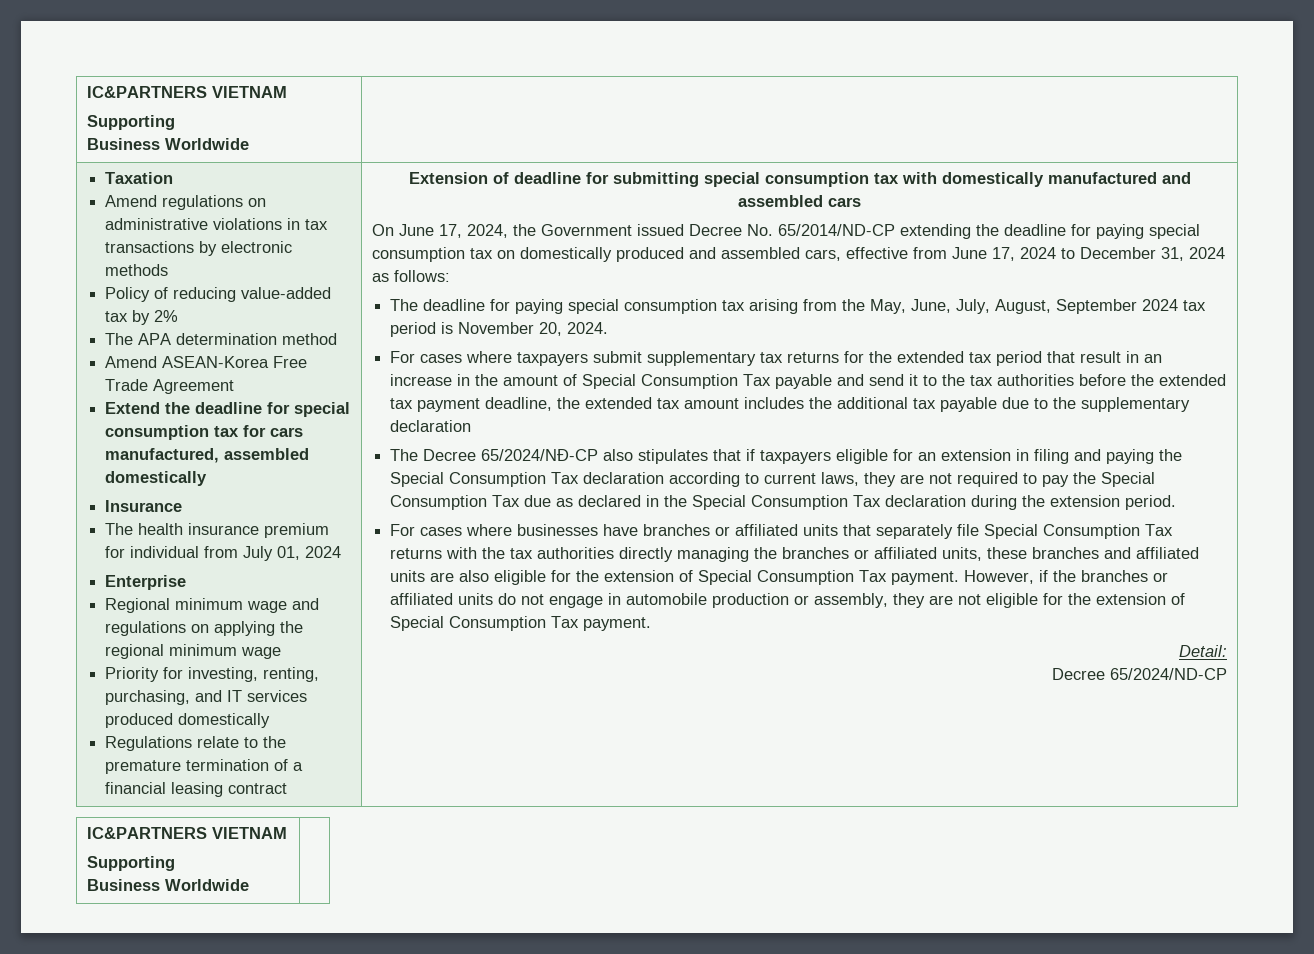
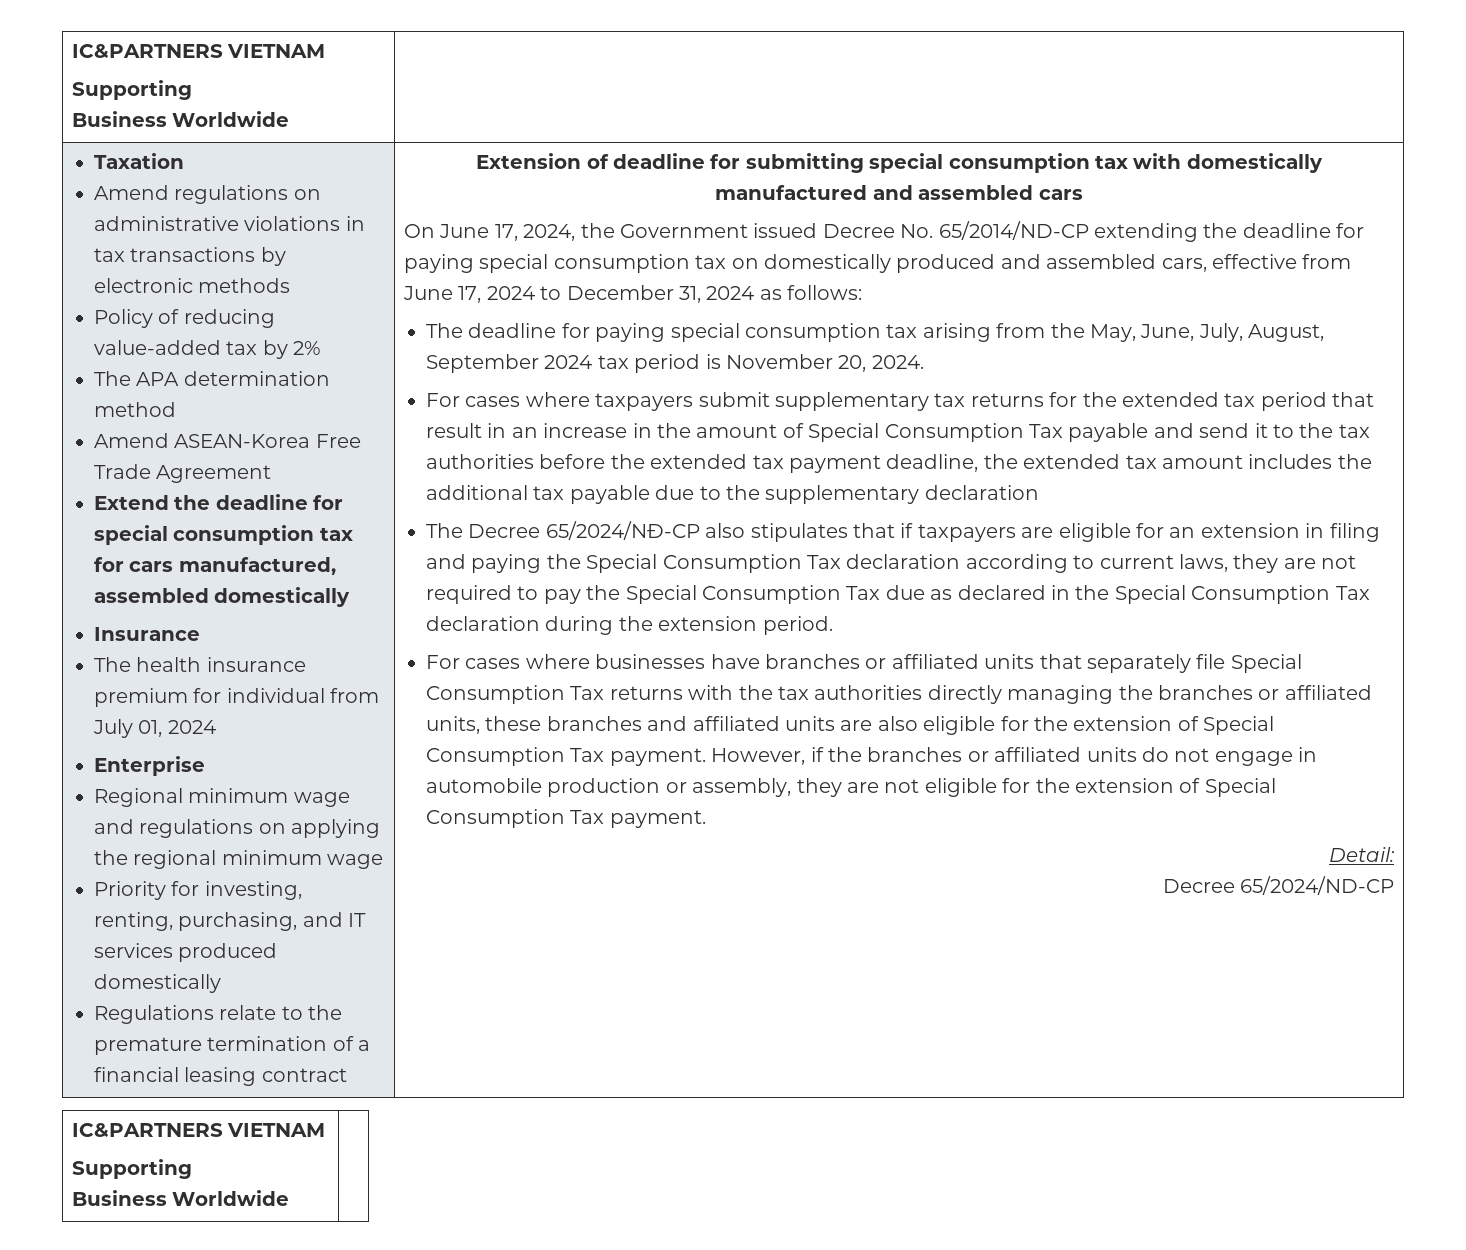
- The Decree 65/2024/NĐ-CP also stipulates that if taxpayers eligible for an extension in filing and paying the Special Consumption Tax declaration according to current laws, they are not required to pay the Special Consumption Tax due as declared in the Special Consumption Tax declaration during the extension period.
+ The Decree 65/2024/NĐ-CP also stipulates that if taxpayers are eligible for an extension in filing and paying the Special Consumption Tax declaration according to current laws, they are not required to pay the Special Consumption Tax due as declared in the Special Consumption Tax declaration during the extension period.

